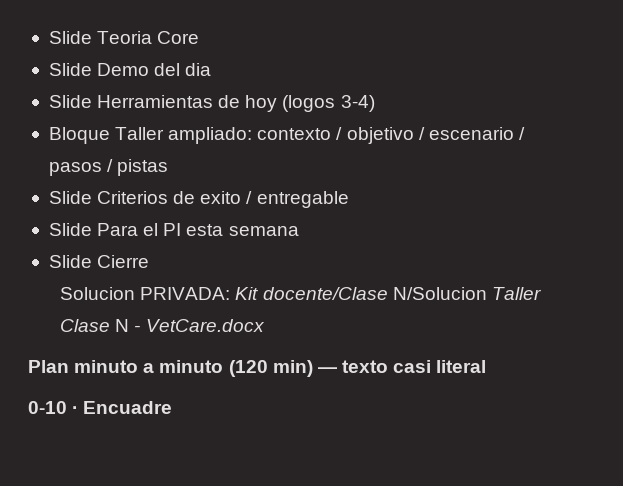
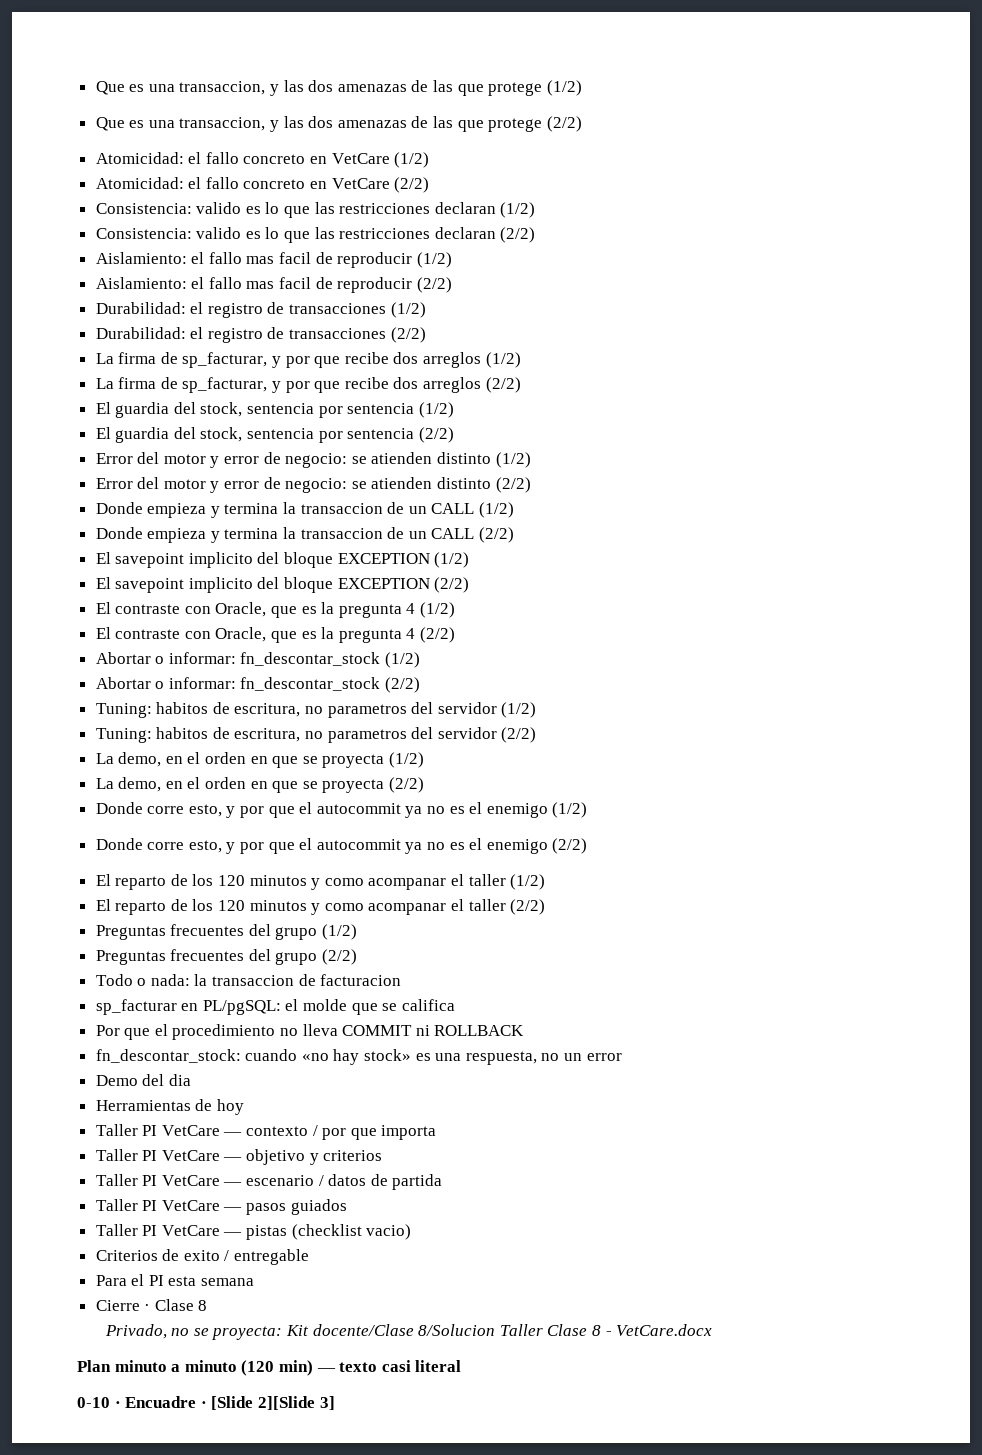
- Slide Teoria Core
- Slide Demo del dia
+ Que es una transaccion, y las dos amenazas de las que protege (1/2)
+ Que es una transaccion, y las dos amenazas de las que protege (2/2)
+ Atomicidad: el fallo concreto en VetCare (1/2)
+ Atomicidad: el fallo concreto en VetCare (2/2)
+ Consistencia: valido es lo que las restricciones declaran (1/2)
+ Consistencia: valido es lo que las restricciones declaran (2/2)
+ Aislamiento: el fallo mas facil de reproducir (1/2)
+ Aislamiento: el fallo mas facil de reproducir (2/2)
+ Durabilidad: el registro de transacciones (1/2)
+ Durabilidad: el registro de transacciones (2/2)
+ La firma de sp_facturar, y por que recibe dos arreglos (1/2)
+ La firma de sp_facturar, y por que recibe dos arreglos (2/2)
+ El guardia del stock, sentencia por sentencia (1/2)
+ El guardia del stock, sentencia por sentencia (2/2)
+ Error del motor y error de negocio: se atienden distinto (1/2)
+ Error del motor y error de negocio: se atienden distinto (2/2)
+ Donde empieza y termina la transaccion de un CALL (1/2)
+ Donde empieza y termina la transaccion de un CALL (2/2)
+ El savepoint implicito del bloque EXCEPTION (1/2)
+ El savepoint implicito del bloque EXCEPTION (2/2)
+ El contraste con Oracle, que es la pregunta 4 (1/2)
+ El contraste con Oracle, que es la pregunta 4 (2/2)
+ Abortar o informar: fn_descontar_stock (1/2)
+ Abortar o informar: fn_descontar_stock (2/2)
+ Tuning: habitos de escritura, no parametros del servidor (1/2)
+ Tuning: habitos de escritura, no parametros del servidor (2/2)
+ La demo, en el orden en que se proyecta (1/2)
+ La demo, en el orden en que se proyecta (2/2)
+ Donde corre esto, y por que el autocommit ya no es el enemigo (1/2)
+ Donde corre esto, y por que el autocommit ya no es el enemigo (2/2)
+ El reparto de los 120 minutos y como acompanar el taller (1/2)
+ El reparto de los 120 minutos y como acompanar el taller (2/2)
+ Preguntas frecuentes del grupo (1/2)
+ Preguntas frecuentes del grupo (2/2)
+ Todo o nada: la transaccion de facturacion
+ sp_facturar en PL/pgSQL: el molde que se califica
+ Por que el procedimiento no lleva COMMIT ni ROLLBACK
+ fn_descontar_stock: cuando «no hay stock» es una respuesta, no un error
+ Demo del dia
- Slide Herramientas de hoy (logos 3-4)
- Bloque Taller ampliado: contexto / objetivo / escenario / pasos / pistas
- Slide Criterios de exito / entregable
+ Herramientas de hoy
+ Taller PI VetCare — contexto / por que importa
+ Taller PI VetCare — objetivo y criterios
+ Taller PI VetCare — escenario / datos de partida
+ Taller PI VetCare — pasos guiados
+ Taller PI VetCare — pistas (checklist vacio)
+ Criterios de exito / entregable
- Slide Para el PI esta semana
+ Para el PI esta semana
- Slide Cierre
- Solucion PRIVADA: Kit docente/Clase N/Solucion Taller Clase N - VetCare.docx
+ Cierre · Clase 8
+ Privado, no se proyecta: Kit docente/Clase 8/Solucion Taller Clase 8 - VetCare.docx
- 0-10 · Encuadre
+ 0-10 · Encuadre · [Slide 2][Slide 3]

